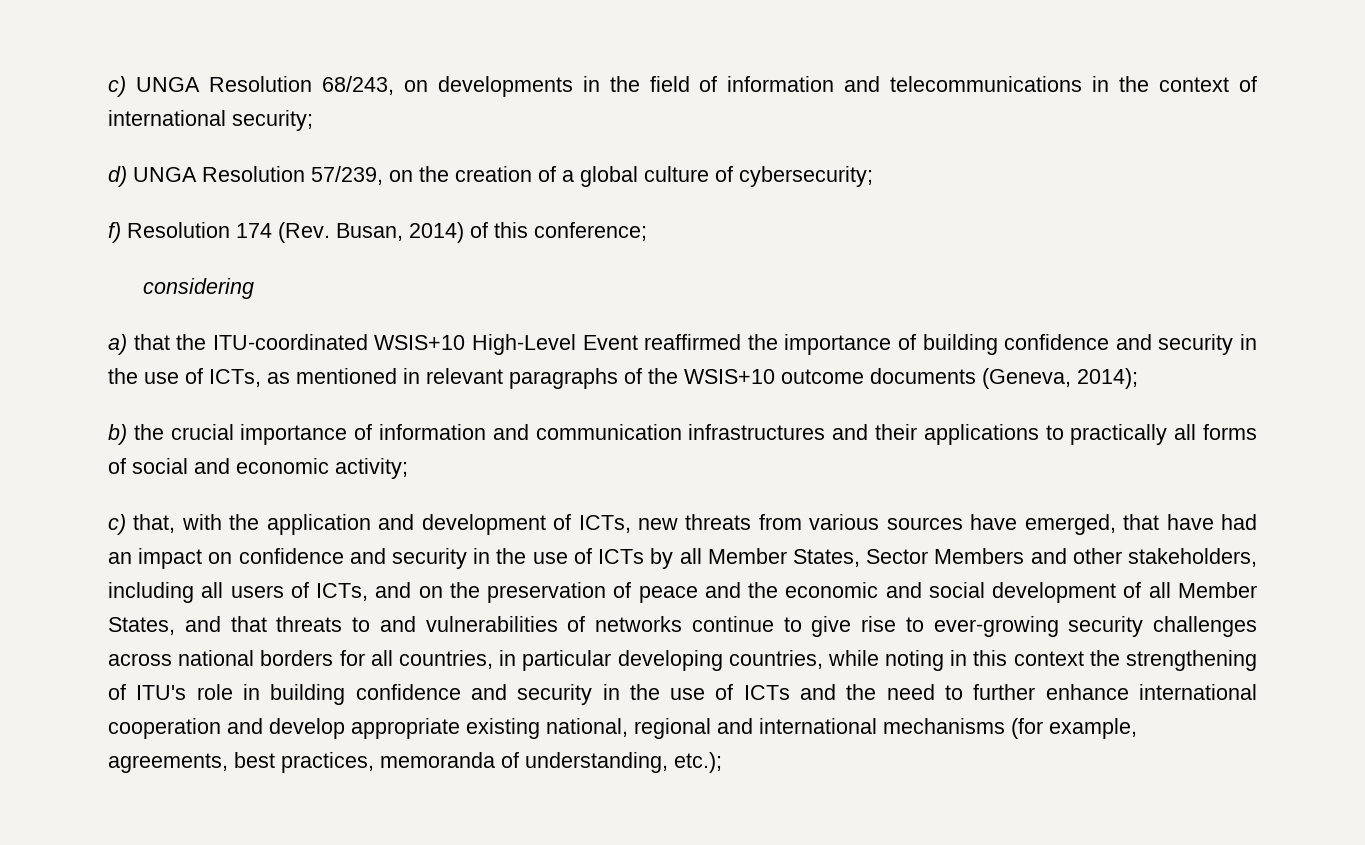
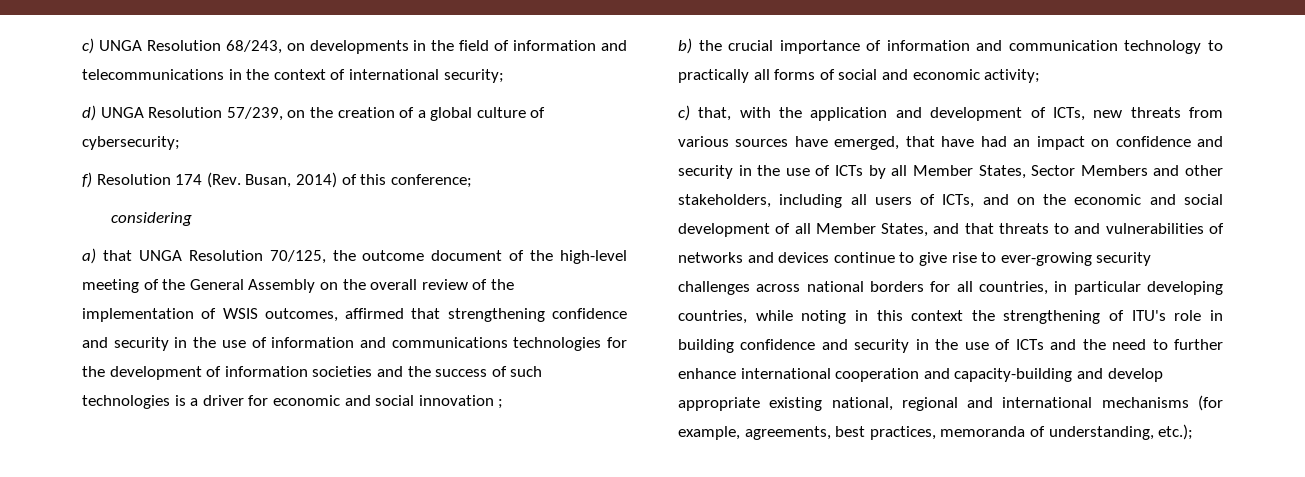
- a) that the ITU-coordinated WSIS+10 High-Level Event reaffirmed the importance of building confidence and security in the use of ICTs, as mentioned in relevant paragraphs of the WSIS+10 outcome documents (Geneva, 2014);
+ a) that UNGA Resolution 70/125, the outcome document of the high-level meeting of the General Assembly on the overall review of the implementation of WSIS outcomes, affirmed that strengthening confidence and security in the use of information and communications technologies for the development of information societies and the success of such technologies is a driver for economic and social innovation ;
- b) the crucial importance of information and communication infrastructures and their applications to practically all forms of social and economic activity;
+ b) the crucial importance of information and communication technology to practically all forms of social and economic activity;
- c) that, with the application and development of ICTs, new threats from various sources have emerged, that have had an impact on confidence and security in the use of ICTs by all Member States, Sector Members and other stakeholders, including all users of ICTs, and on the preservation of peace and the economic and social development of all Member States, and that threats to and vulnerabilities of networks continue to give rise to ever-growing security challenges across national borders for all countries, in particular developing countries, while noting in this context the strengthening of ITU's role in building confidence and security in the use of ICTs and the need to further enhance international cooperation and develop appropriate existing national, regional and international mechanisms (for example, agreements, best practices, memoranda of understanding, etc.);
+ c) that, with the application and development of ICTs, new threats from various sources have emerged, that have had an impact on confidence and security in the use of ICTs by all Member States, Sector Members and other stakeholders, including all users of ICTs, and on the economic and social development of all Member States, and that threats to and vulnerabilities of networks and devices continue to give rise to ever-growing security challenges across national borders for all countries, in particular developing countries, while noting in this context the strengthening of ITU's role in building confidence and security in the use of ICTs and the need to further enhance international cooperation and capacity-building and develop appropriate existing national, regional and international mechanisms (for example, agreements, best practices, memoranda of understanding, etc.);

